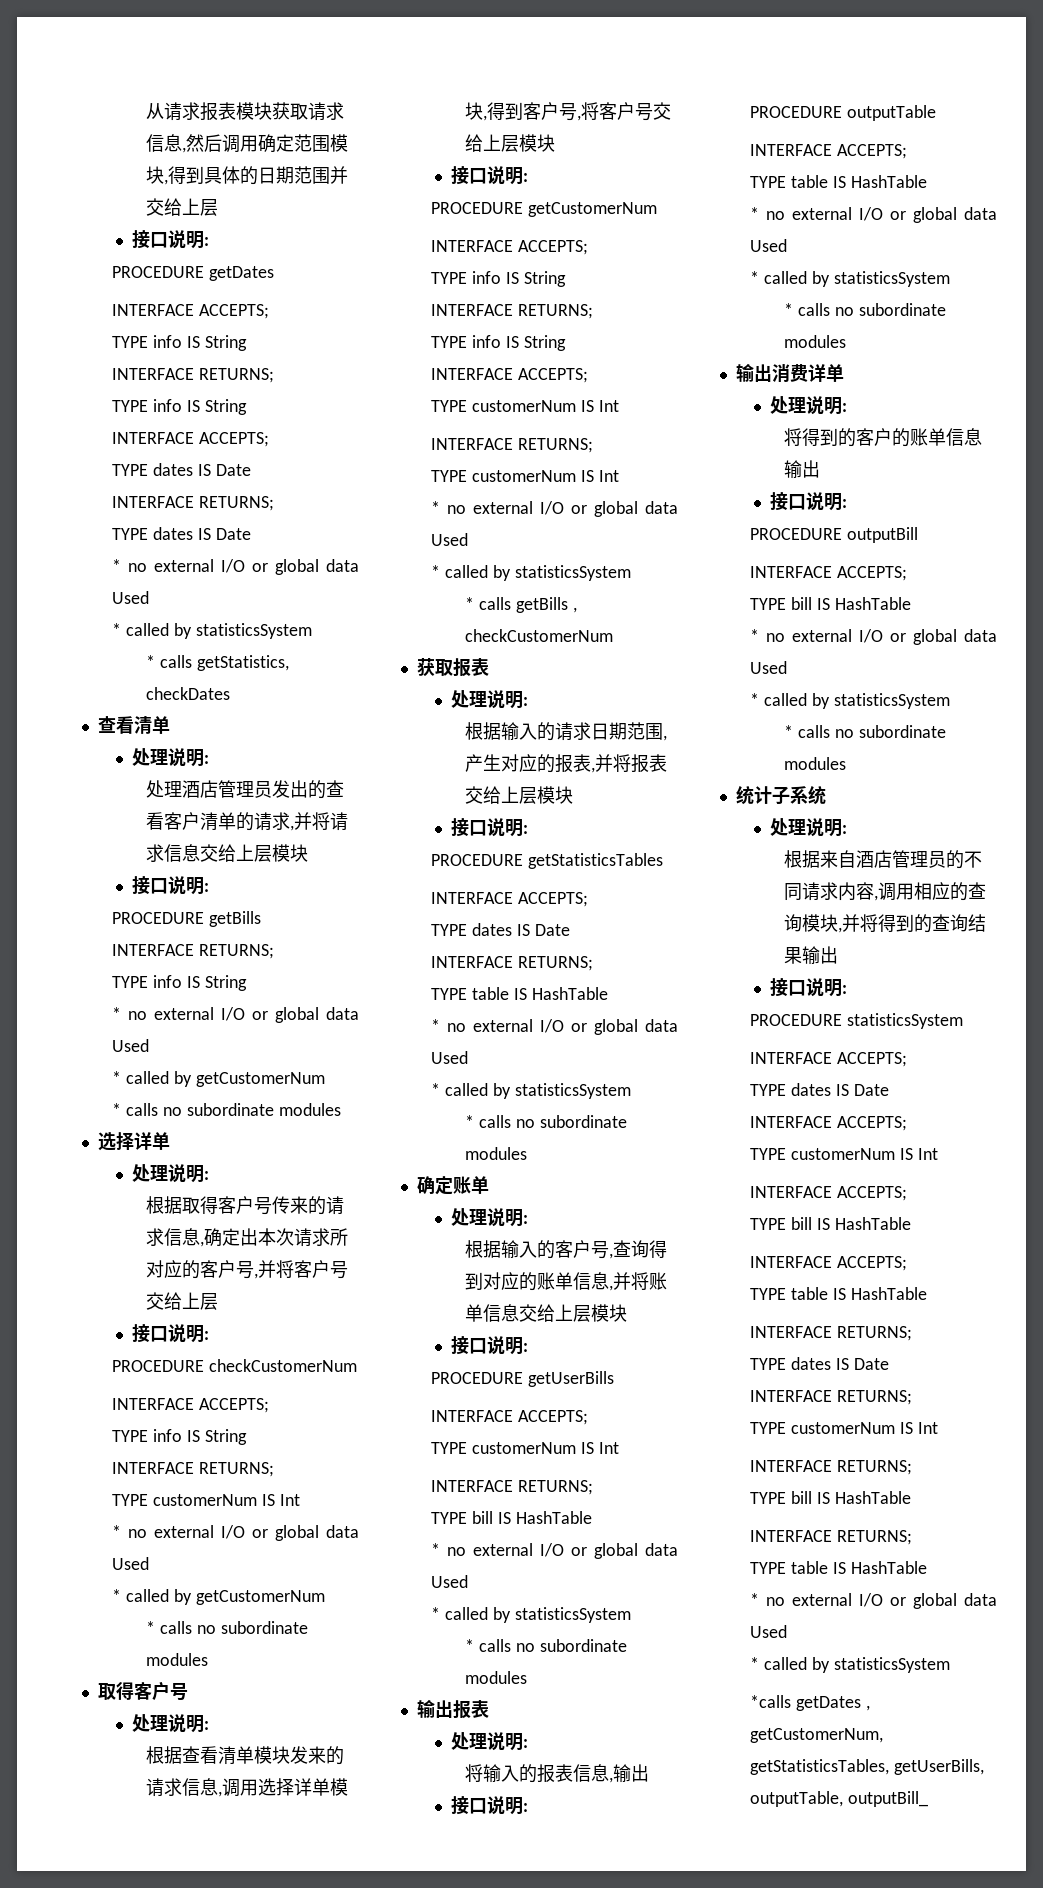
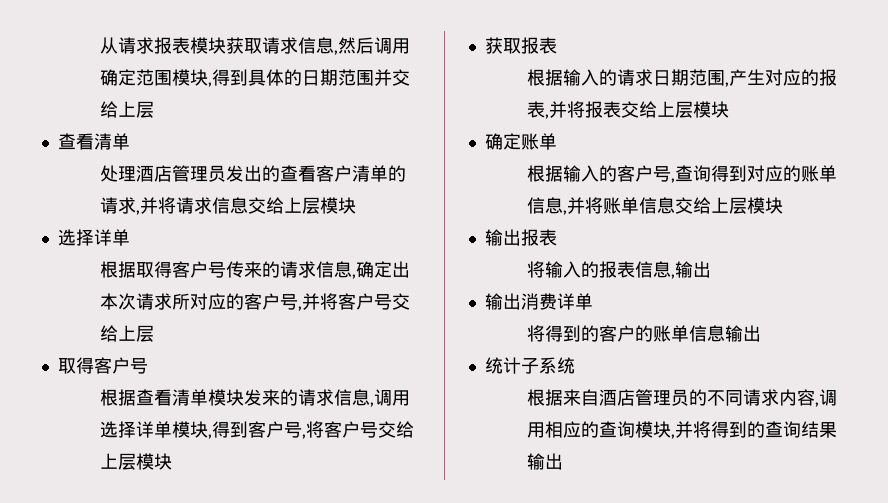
  从请求报表模块获取请求信息,然后调用确定范围模块,得到具体的日期范围并交给上层
- 接口说明:
- PROCEDURE getDates
- INTERFACE ACCEPTS;
- TYPE info IS String
- INTERFACE RETURNS;
- TYPE info IS String
- INTERFACE ACCEPTS;
- TYPE dates IS Date
- INTERFACE RETURNS;
- TYPE dates IS Date
- * no external I/O or global data Used
- * called by statisticsSystem
- * calls getStatistics, checkDates
  查看清单
- 处理说明:
  处理酒店管理员发出的查看客户清单的请求,并将请求信息交给上层模块
- 接口说明:
- PROCEDURE getBills
- INTERFACE RETURNS;
- TYPE info IS String
- * no external I/O or global data Used
- * called by getCustomerNum
- * calls no subordinate modules
  选择详单
- 处理说明:
  根据取得客户号传来的请求信息,确定出本次请求所对应的客户号,并将客户号交给上层
- 接口说明:
- PROCEDURE checkCustomerNum
- INTERFACE ACCEPTS;
- TYPE info IS String
- INTERFACE RETURNS;
- TYPE customerNum IS Int
- * no external I/O or global data Used
- * called by getCustomerNum
- * calls no subordinate modules
  取得客户号
- 处理说明:
  根据查看清单模块发来的请求信息,调用选择详单模块,得到客户号,将客户号交给上层模块
- 接口说明:
- PROCEDURE getCustomerNum
- INTERFACE ACCEPTS;
- TYPE info IS String
- INTERFACE RETURNS;
- TYPE info IS String
- INTERFACE ACCEPTS;
- TYPE customerNum IS Int
- INTERFACE RETURNS;
- TYPE customerNum IS Int
- * no external I/O or global data Used
- * called by statisticsSystem
- * calls getBills , checkCustomerNum
  获取报表
- 处理说明:
  根据输入的请求日期范围,产生对应的报表,并将报表交给上层模块
- 接口说明:
- PROCEDURE getStatisticsTables
- INTERFACE ACCEPTS;
- TYPE dates IS Date
- INTERFACE RETURNS;
- TYPE table IS HashTable
- * no external I/O or global data Used
- * called by statisticsSystem
- * calls no subordinate modules
  确定账单
- 处理说明:
  根据输入的客户号,查询得到对应的账单信息,并将账单信息交给上层模块
- 接口说明:
- PROCEDURE getUserBills
- INTERFACE ACCEPTS;
- TYPE customerNum IS Int
- INTERFACE RETURNS;
- TYPE bill IS HashTable
- * no external I/O or global data Used
- * called by statisticsSystem
- * calls no subordinate modules
  输出报表
- 处理说明:
  将输入的报表信息,输出
- 接口说明:
- PROCEDURE outputTable
- INTERFACE ACCEPTS;
- TYPE table IS HashTable
- * no external I/O or global data Used
- * called by statisticsSystem
- * calls no subordinate modules
  输出消费详单
- 处理说明:
  将得到的客户的账单信息输出
- 接口说明:
- PROCEDURE outputBill
- INTERFACE ACCEPTS;
- TYPE bill IS HashTable
- * no external I/O or global data Used
- * called by statisticsSystem
- * calls no subordinate modules
  统计子系统
- 处理说明:
  根据来自酒店管理员的不同请求内容,调用相应的查询模块,并将得到的查询结果输出
- 接口说明:
- PROCEDURE statisticsSystem
- INTERFACE ACCEPTS;
- TYPE dates IS Date
- INTERFACE ACCEPTS;
- TYPE customerNum IS Int
- INTERFACE ACCEPTS;
- TYPE bill IS HashTable
- INTERFACE ACCEPTS;
- TYPE table IS HashTable
- INTERFACE RETURNS;
- TYPE dates IS Date
- INTERFACE RETURNS;
- TYPE customerNum IS Int
- INTERFACE RETURNS;
- TYPE bill IS HashTable
- INTERFACE RETURNS;
- TYPE table IS HashTable
- * no external I/O or global data Used
- * called by statisticsSystem
- *calls getDates , getCustomerNum, getStatisticsTables, getUserBills, outputTable, outputBill_

